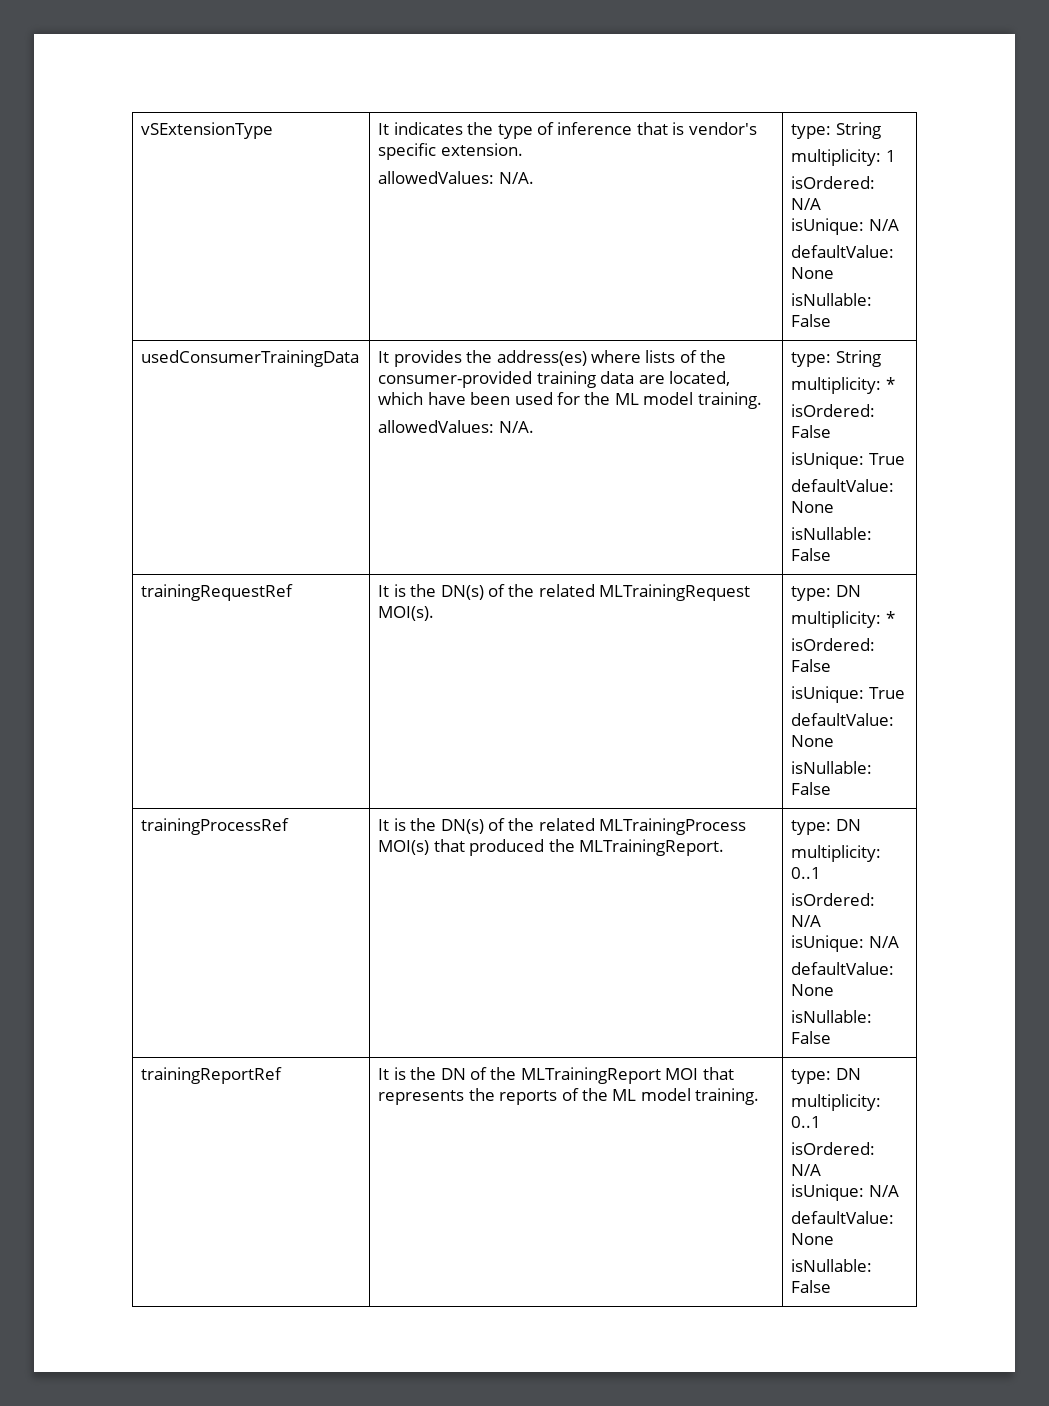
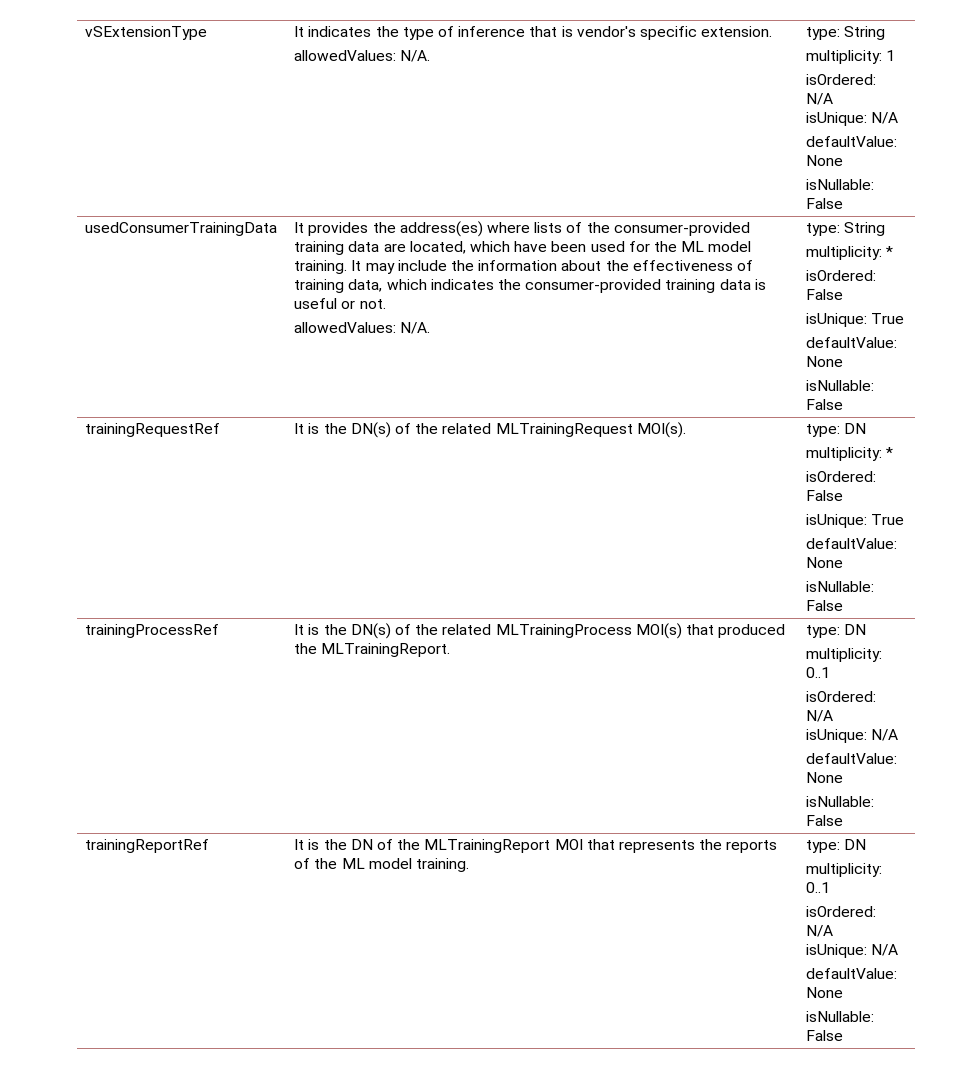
+ It may include the information about the effectiveness of training data, which indicates the consumer-provided training data is useful or not.

